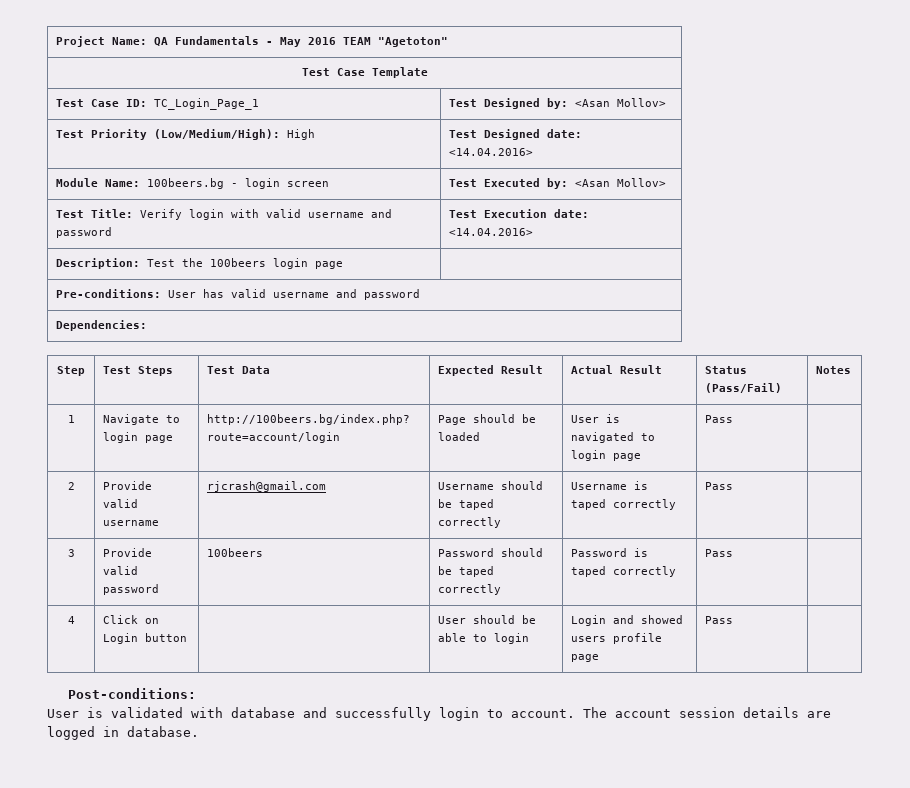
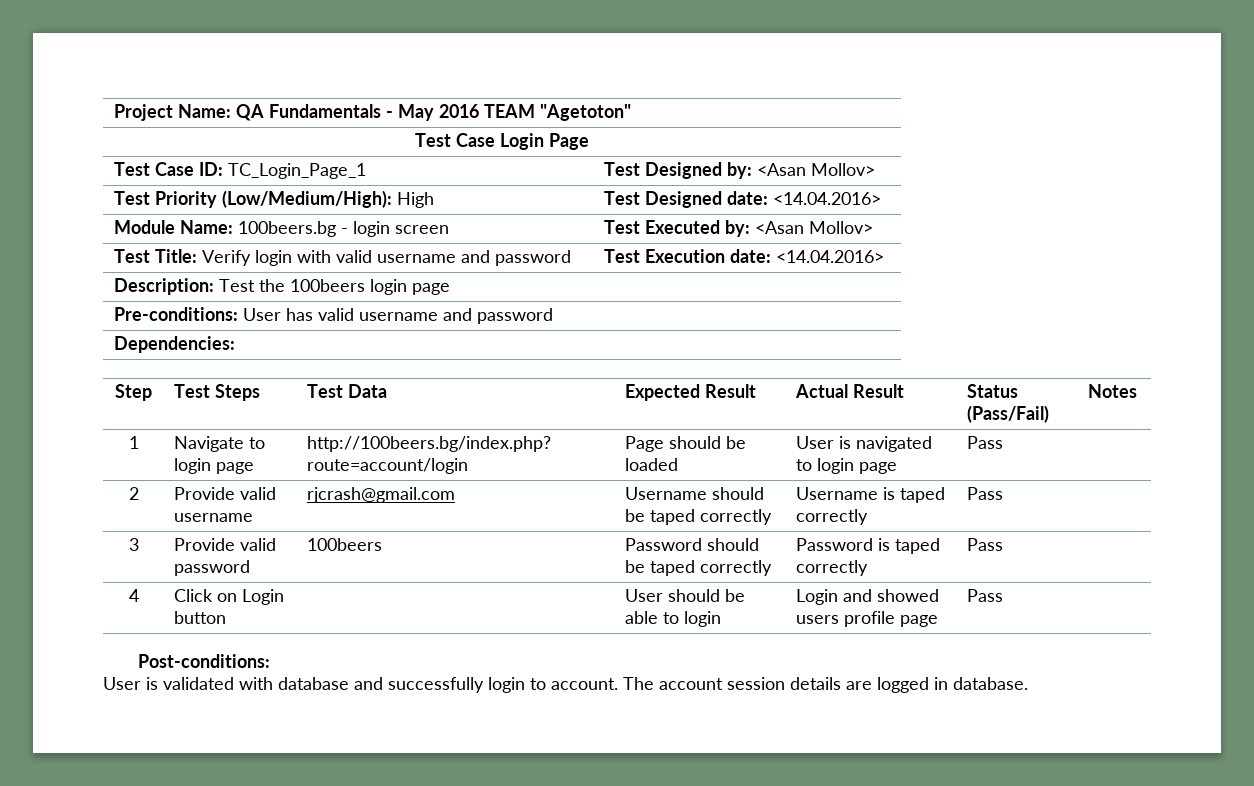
- Test Case Template
+ Test Case Login Page

